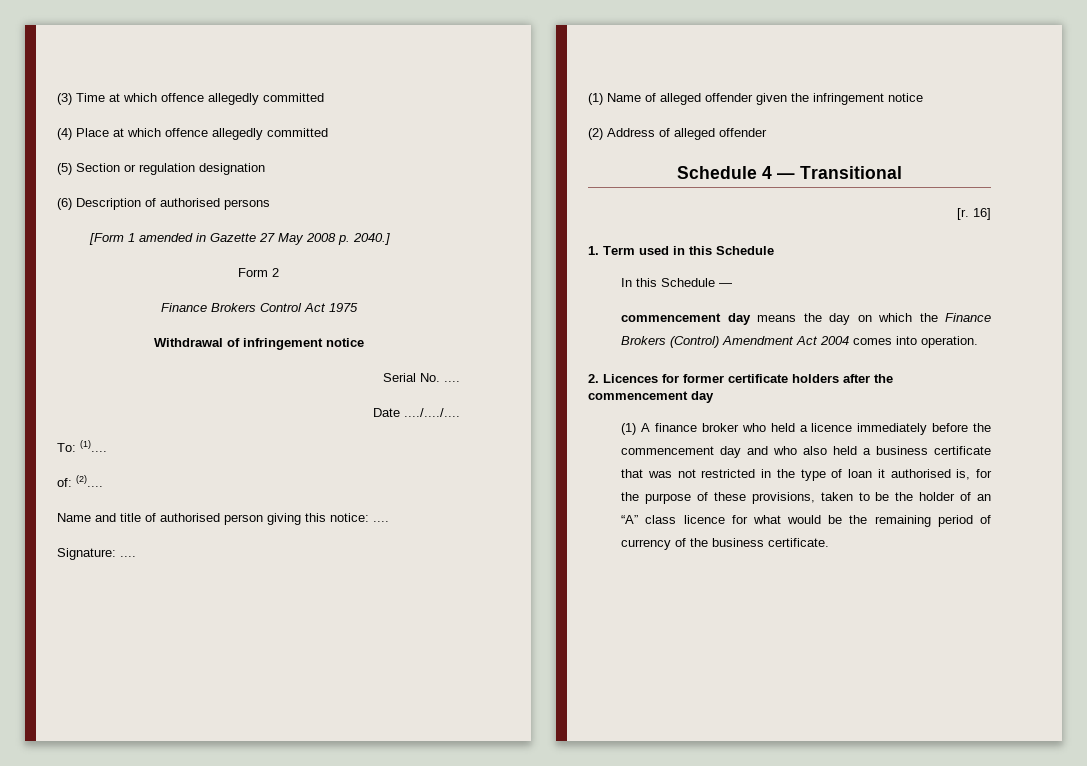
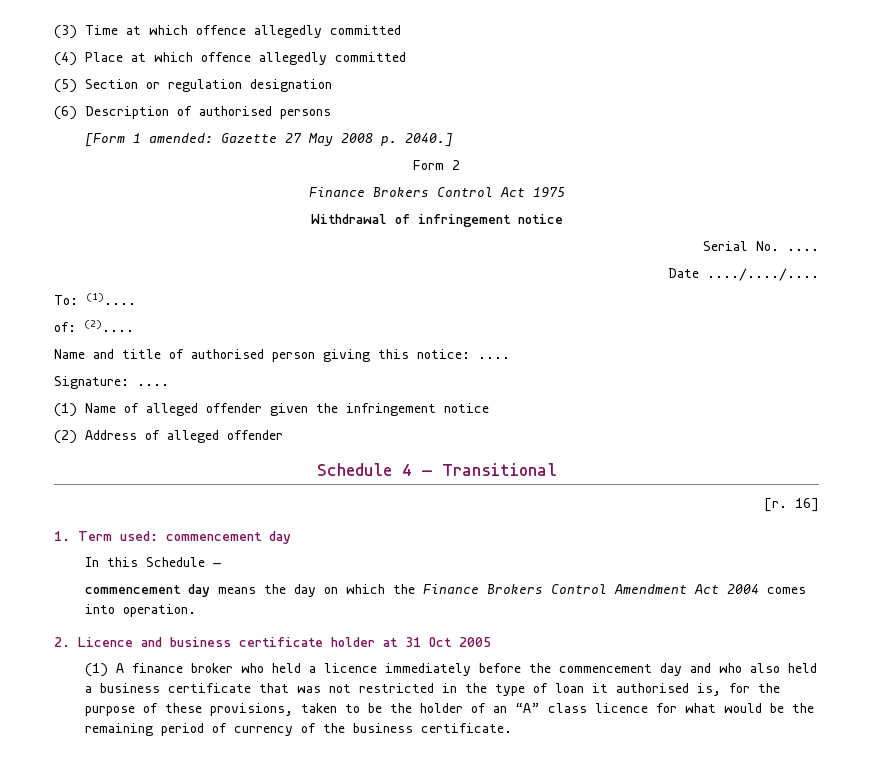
- [Form 1 amended in Gazette 27 May 2008 p. 2040.]
+ [Form 1 amended: Gazette 27 May 2008 p. 2040.]
- 1. Term used in this Schedule
+ 1. Term used: commencement day
- commencement day means the day on which the Finance Brokers (Control) Amendment Act 2004 comes into operation.
+ commencement day means the day on which the Finance Brokers Control Amendment Act 2004 comes into operation.
- 2. Licences for former certificate holders after the commencement day
+ 2. Licence and business certificate holder at 31 Oct 2005

